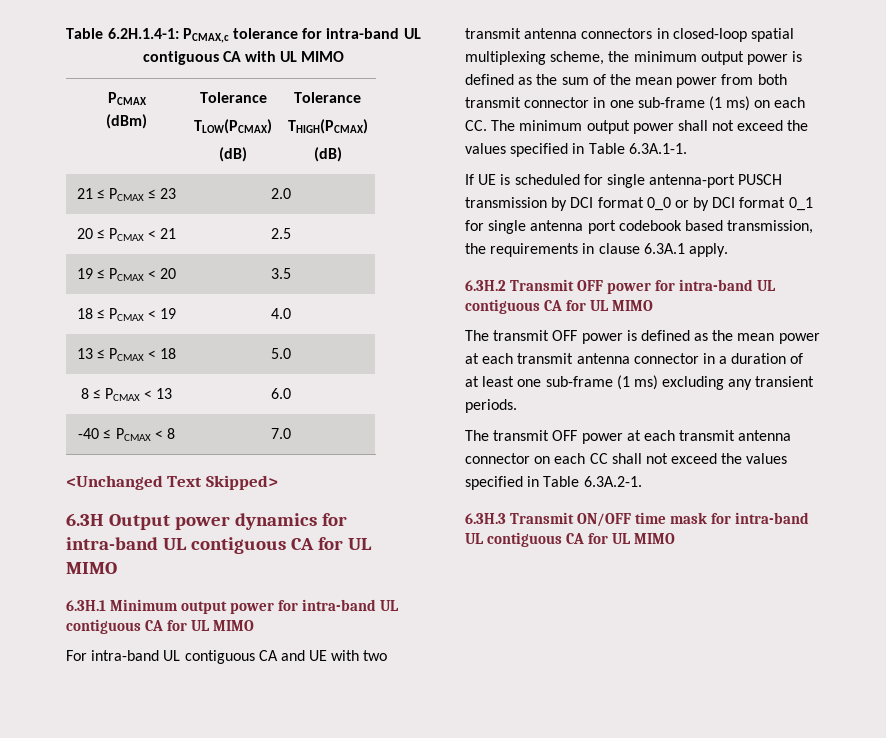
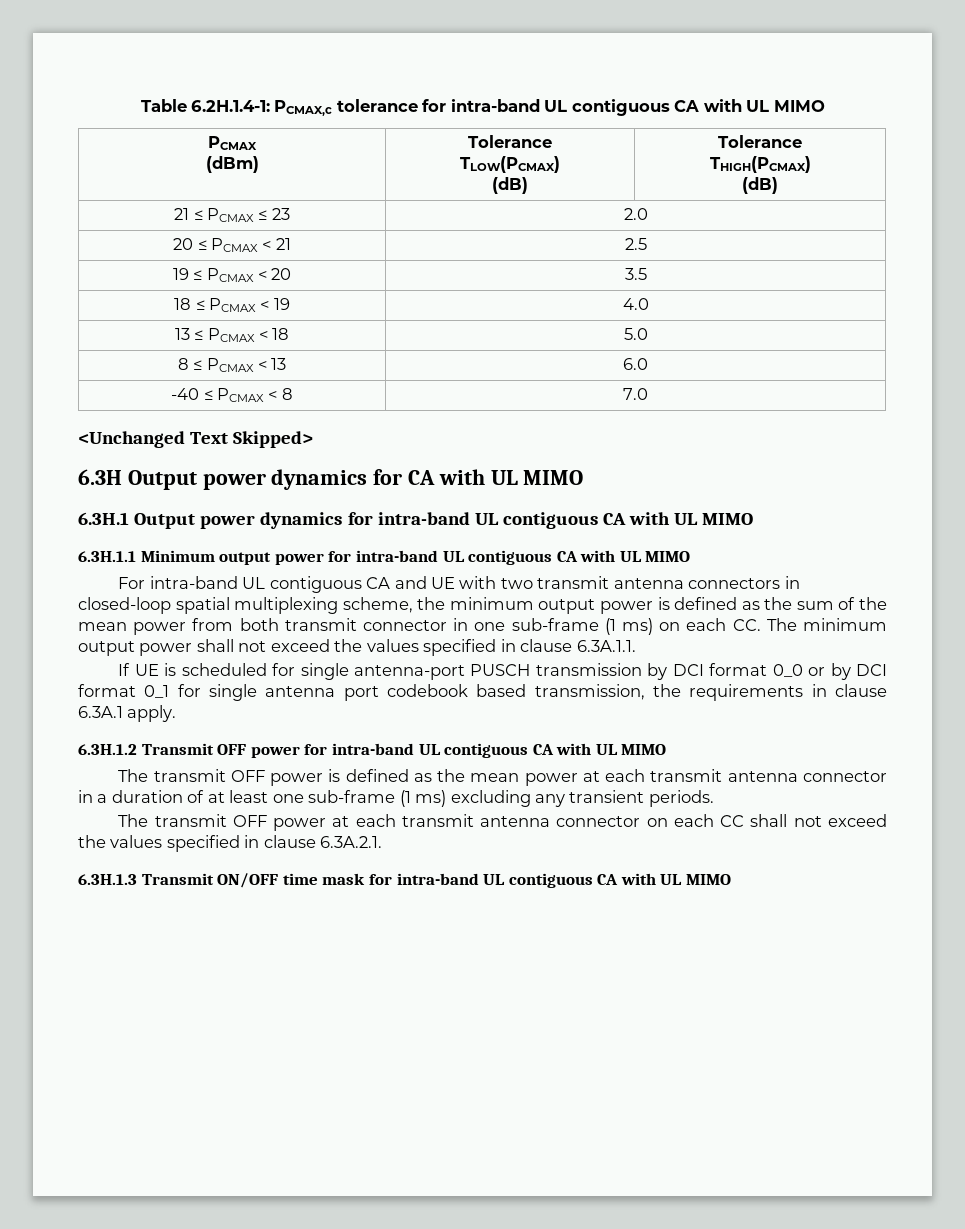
- 6.3H Output power dynamics for intra-band UL contiguous CA for UL MIMO
- 6.3H.1 Minimum output power for intra-band UL contiguous CA for UL MIMO
+ 6.3H Output power dynamics for CA with UL MIMO
+ 6.3H.1 Output power dynamics for intra-band UL contiguous CA with UL MIMO
+ 6.3H.1.1 Minimum output power for intra-band UL contiguous CA with UL MIMO
- For intra-band UL contiguous CA and UE with two transmit antenna connectors in closed-loop spatial multiplexing scheme, the minimum output power is defined as the sum of the mean power from both transmit connector in one sub-frame (1 ms) on each CC. The minimum output power shall not exceed the values specified in Table 6.3A.1-1.
+ For intra-band UL contiguous CA and UE with two transmit antenna connectors in closed-loop spatial multiplexing scheme, the minimum output power is defined as the sum of the mean power from both transmit connector in one sub-frame (1 ms) on each CC. The minimum output power shall not exceed the values specified in clause 6.3A.1.1.
- 6.3H.2 Transmit OFF power for intra-band UL contiguous CA for UL MIMO
+ 6.3H.1.2 Transmit OFF power for intra-band UL contiguous CA with UL MIMO
- The transmit OFF power at each transmit antenna connector on each CC shall not exceed the values specified in Table 6.3A.2-1.
- 6.3H.3 Transmit ON/OFF time mask for intra-band UL contiguous CA for UL MIMO
+ The transmit OFF power at each transmit antenna connector on each CC shall not exceed the values specified in clause 6.3A.2.1.
+ 6.3H.1.3 Transmit ON/OFF time mask for intra-band UL contiguous CA with UL MIMO

